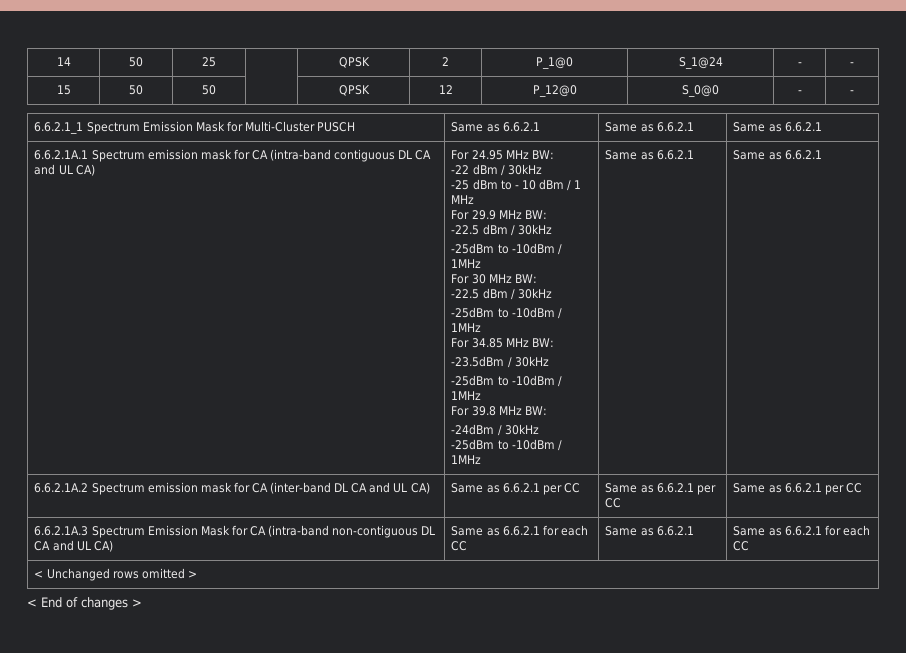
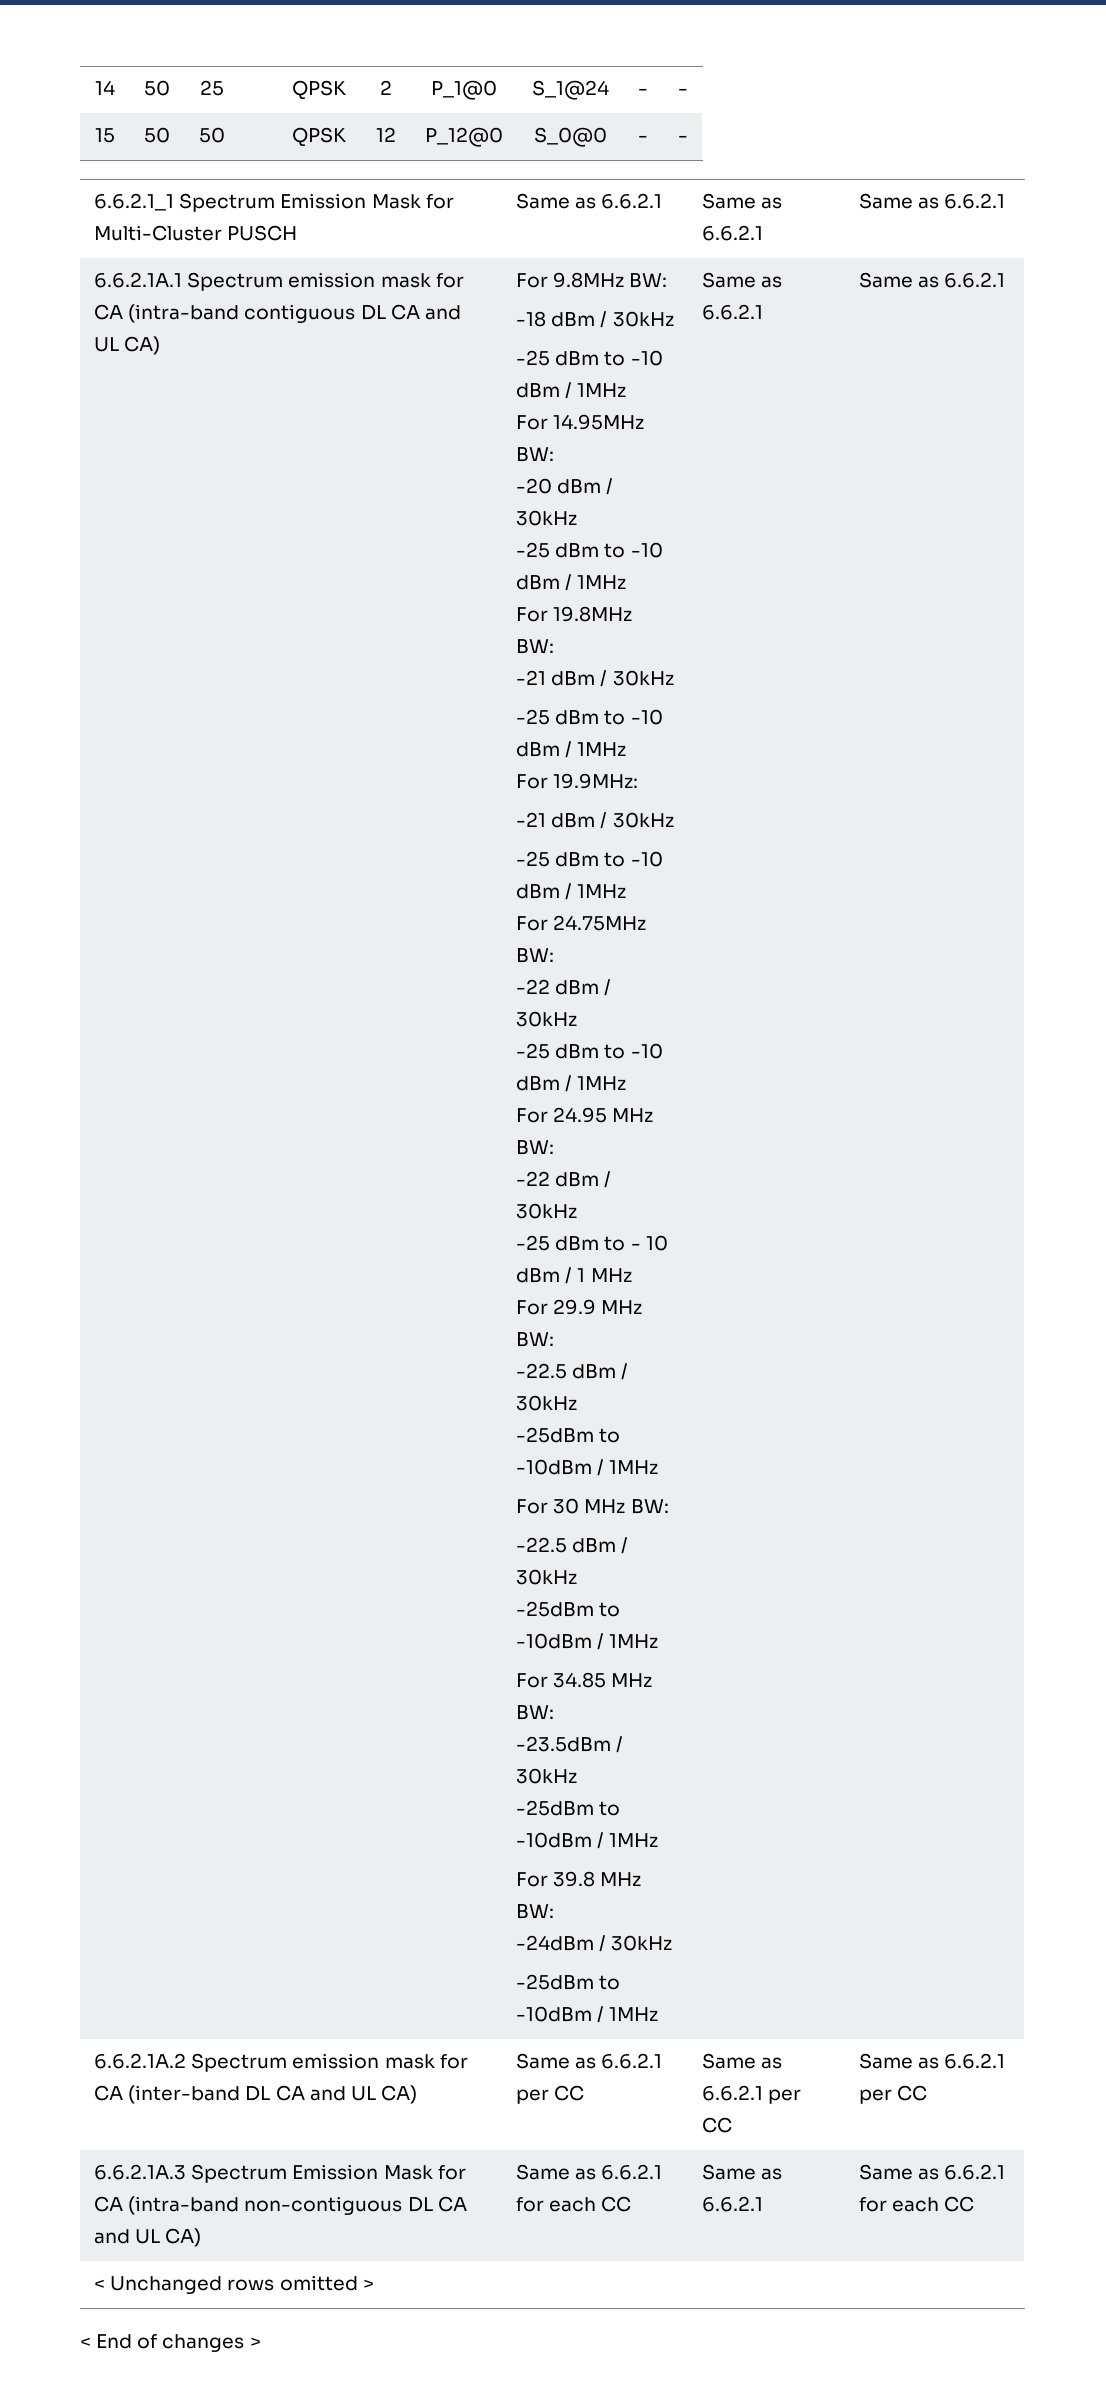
+ For 9.8MHz BW:
+ -18 dBm / 30kHz
+ -25 dBm to -10 dBm / 1MHz
+ For 14.95MHz BW:
+ -20 dBm / 30kHz
+ -25 dBm to -10 dBm / 1MHz
+ For 19.8MHz BW:
+ -21 dBm / 30kHz
+ -25 dBm to -10 dBm / 1MHz
+ For 19.9MHz:
+ -21 dBm / 30kHz
+ -25 dBm to -10 dBm / 1MHz
+ For 24.75MHz BW:
+ -22 dBm / 30kHz
+ -25 dBm to -10 dBm / 1MHz

